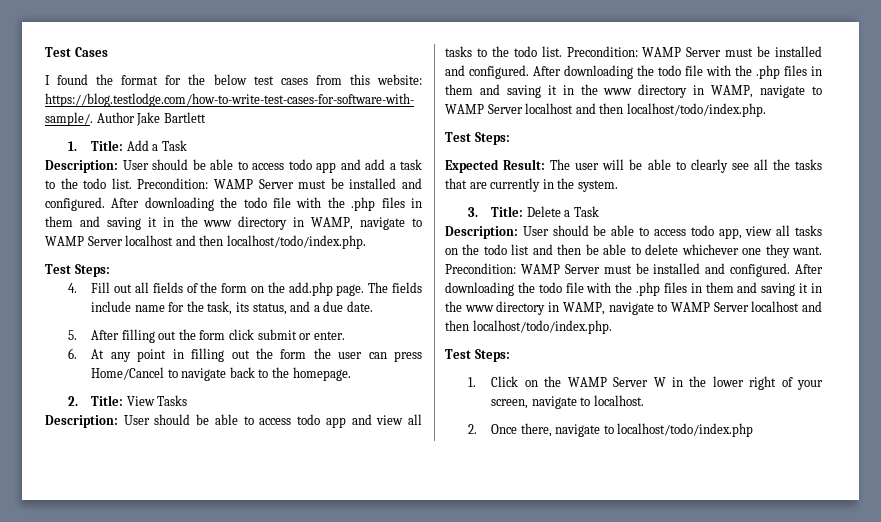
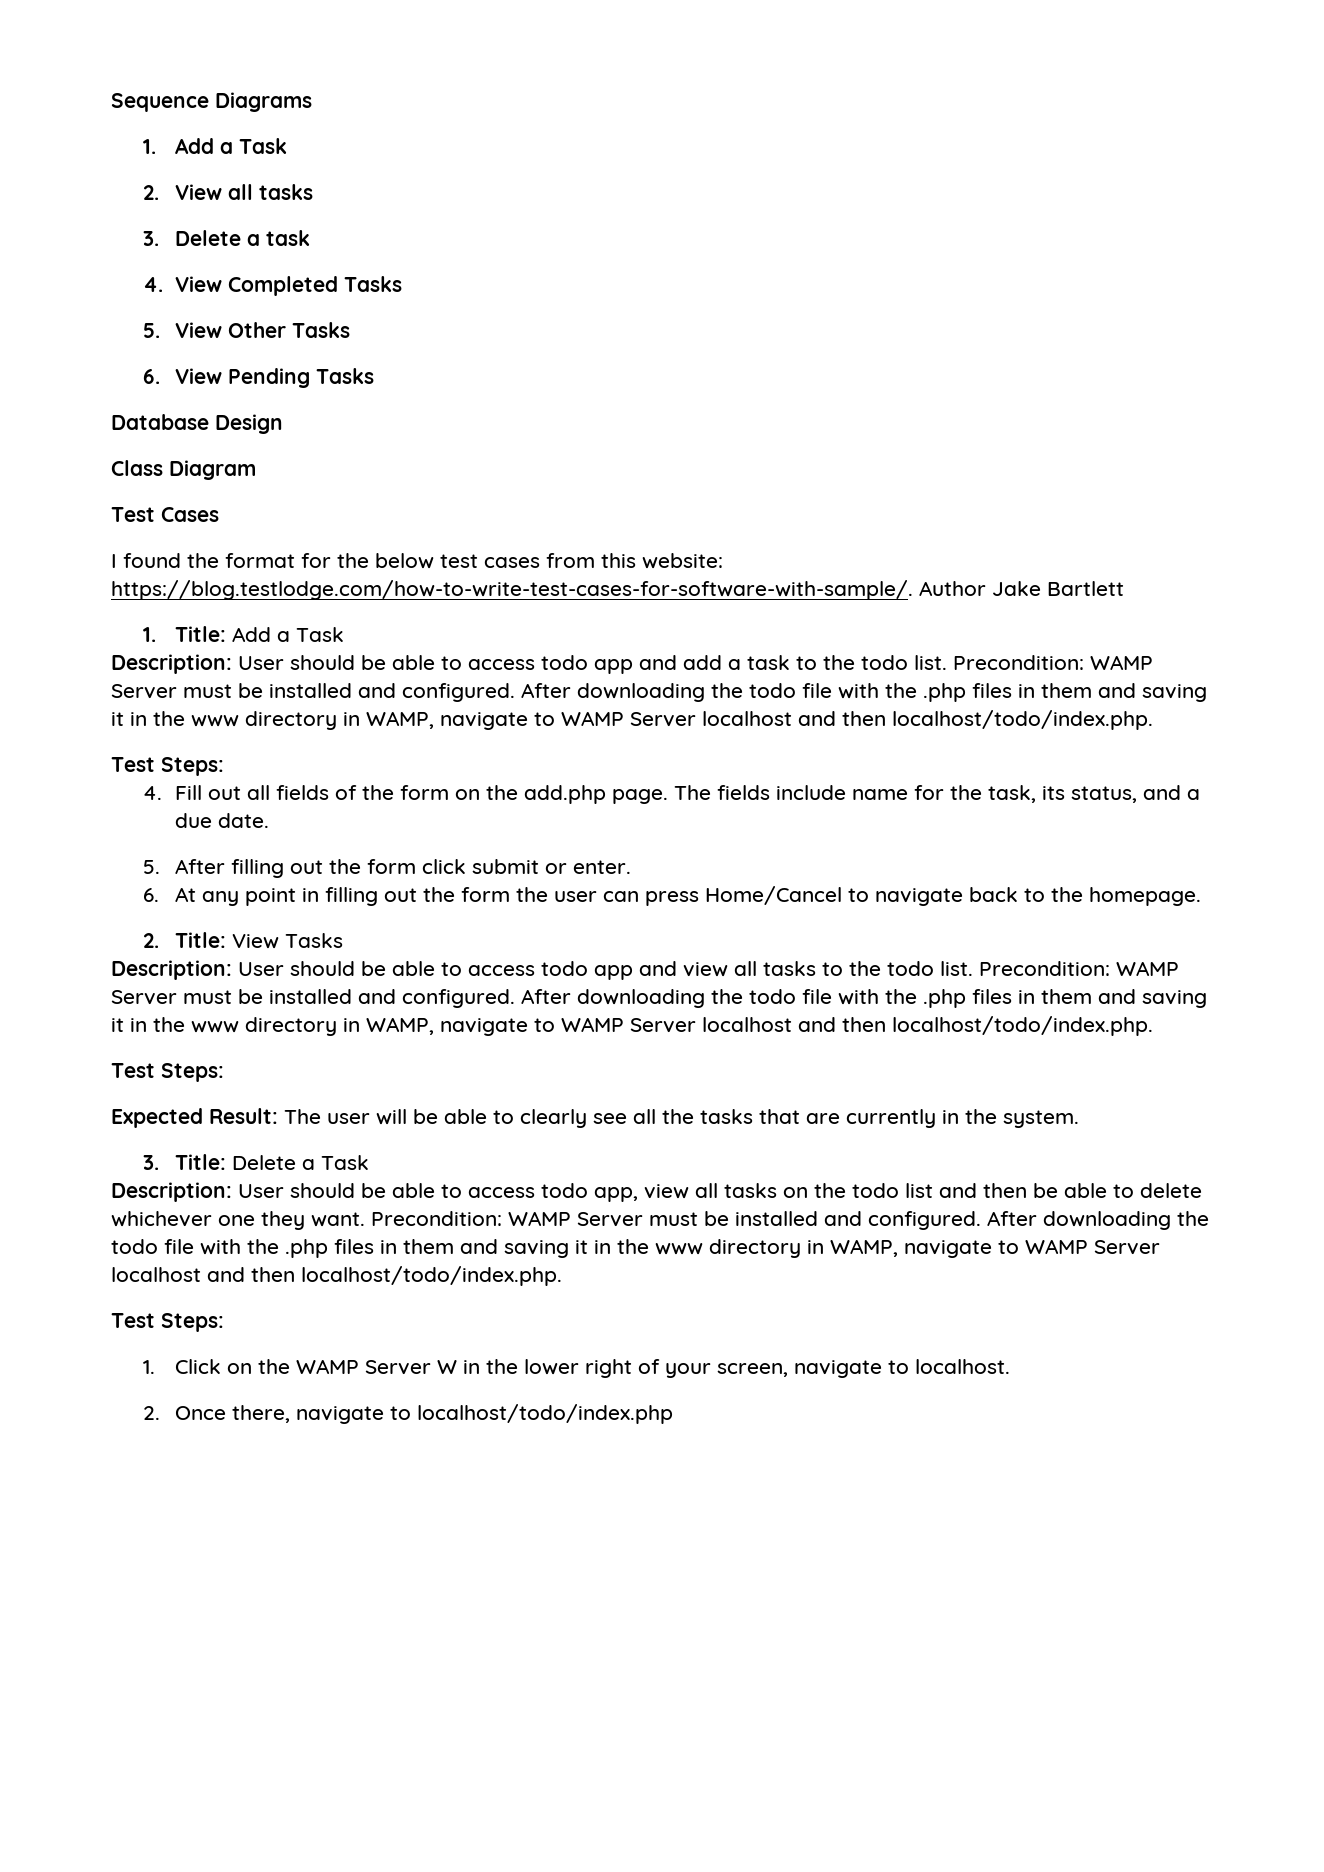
+ Sequence Diagrams
+ 1. Add a Task
+ 2. View all tasks
+ 3. Delete a task
+ 4. View Completed Tasks
+ 5. View Other Tasks
+ 6. View Pending Tasks
+ Database Design
+ Class Diagram

